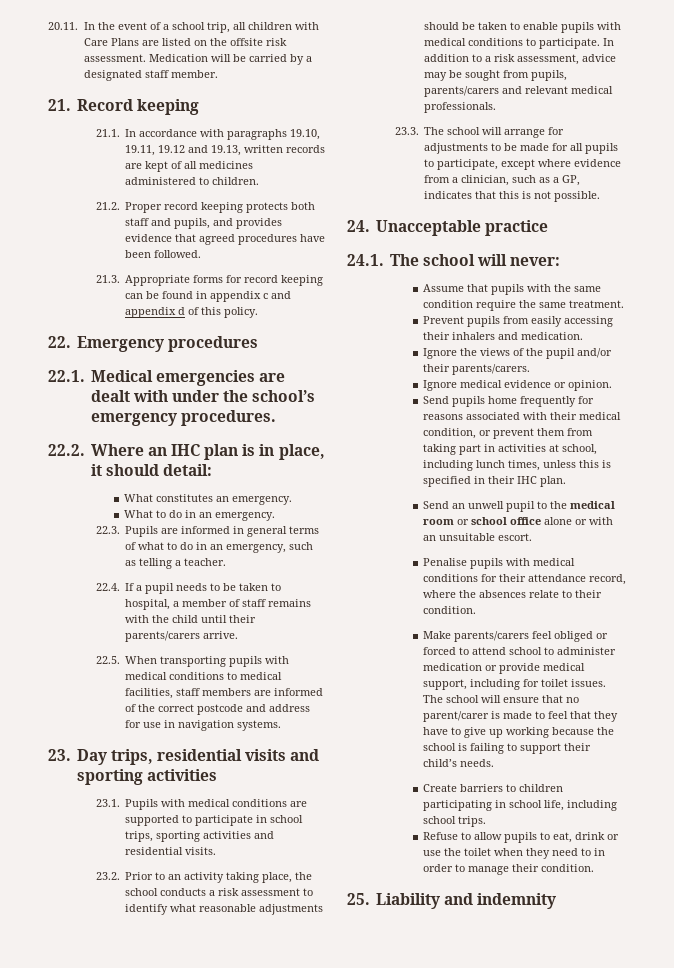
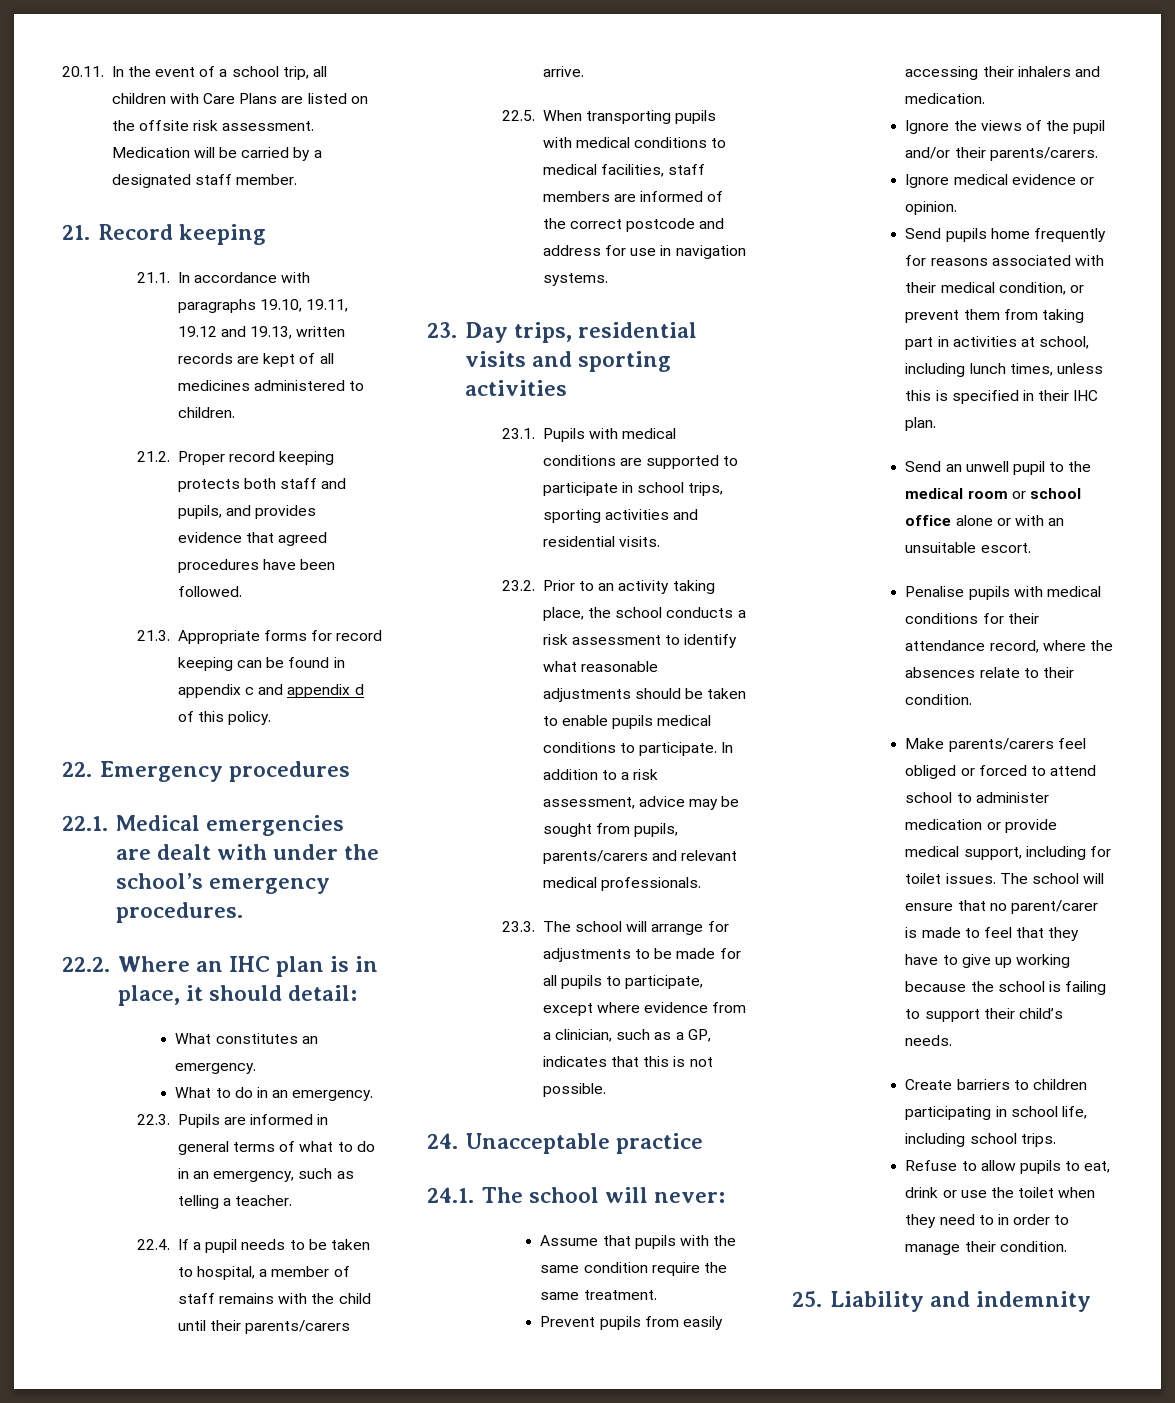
- 23.2. Prior to an activity taking place, the school conducts a risk assessment to identify what reasonable adjustments should be taken to enable pupils with medical conditions to participate.
+ 23.2. Prior to an activity taking place, the school conducts a risk assessment to identify what reasonable adjustments should be taken to enable pupils medical conditions to participate.

